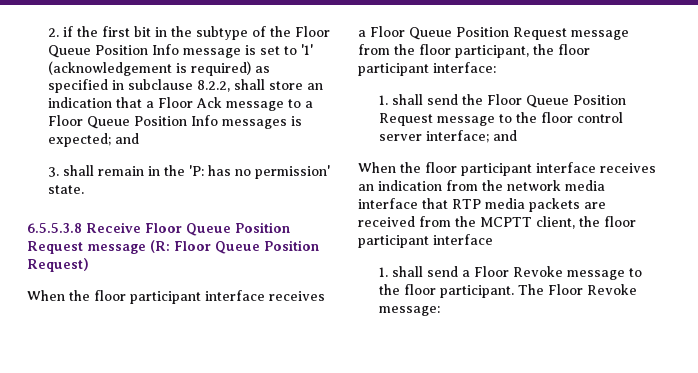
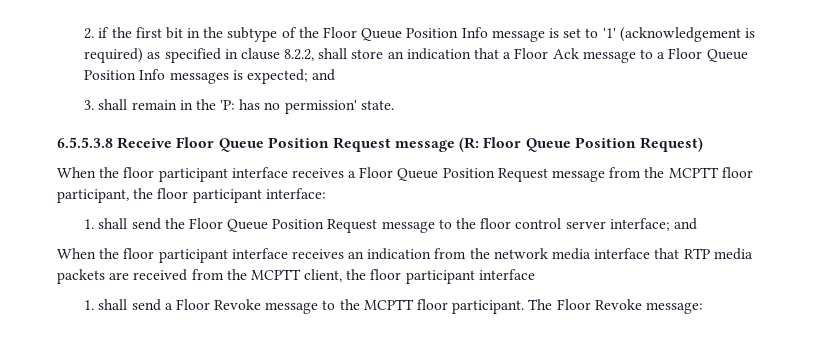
- 2. if the first bit in the subtype of the Floor Queue Position Info message is set to '1' (acknowledgement is required) as specified in subclause 8.2.2, shall store an indication that a Floor Ack message to a Floor Queue Position Info messages is expected; and
+ 2. if the first bit in the subtype of the Floor Queue Position Info message is set to '1' (acknowledgement is required) as specified in clause 8.2.2, shall store an indication that a Floor Ack message to a Floor Queue Position Info messages is expected; and
- When the floor participant interface receives a Floor Queue Position Request message from the floor participant, the floor participant interface:
+ When the floor participant interface receives a Floor Queue Position Request message from the MCPTT floor participant, the floor participant interface:
- 1. shall send a Floor Revoke message to the floor participant.
+ 1. shall send a Floor Revoke message to the MCPTT floor participant.

